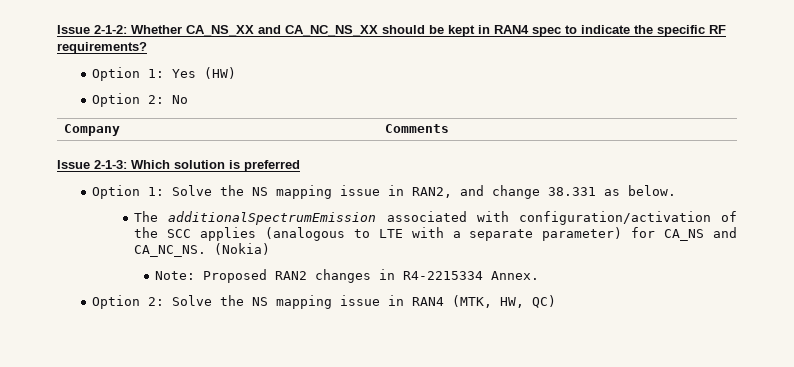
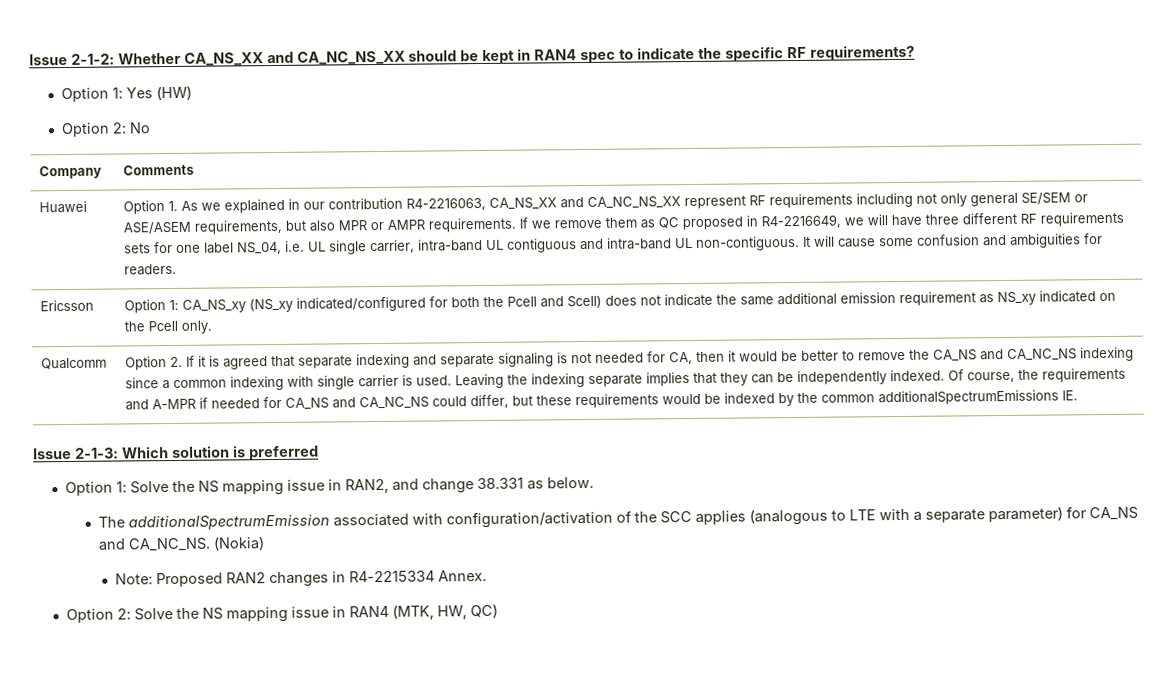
+ Huawei | Option 1. As we explained in our contribution R4-2216063, CA_NS_XX and CA_NC_NS_XX represent RF requirements including not only general SE/SEM or ASE/ASEM requirements, but also MPR or AMPR requirements. If we remove them as QC proposed in R4-2216649, we will have three different RF requirements sets for one label NS_04, i.e. UL single carrier, intra-band UL contiguous and intra-band UL non-contiguous. It will cause some confusion and ambiguities for readers.
+ Ericsson | Option 1: CA_NS_xy (NS_xy indicated/configured for both the Pcell and Scell) does not indicate the same additional emission requirement as NS_xy indicated on the Pcell only.
+ Qualcomm | Option 2. If it is agreed that separate indexing and separate signaling is not needed for CA, then it would be better to remove the CA_NS and CA_NC_NS indexing since a common indexing with single carrier is used. Leaving the indexing separate implies that they can be independently indexed. Of course, the requirements and A-MPR if needed for CA_NS and CA_NC_NS could differ, but these requirements would be indexed by the common additionalSpectrumEmissions IE.

